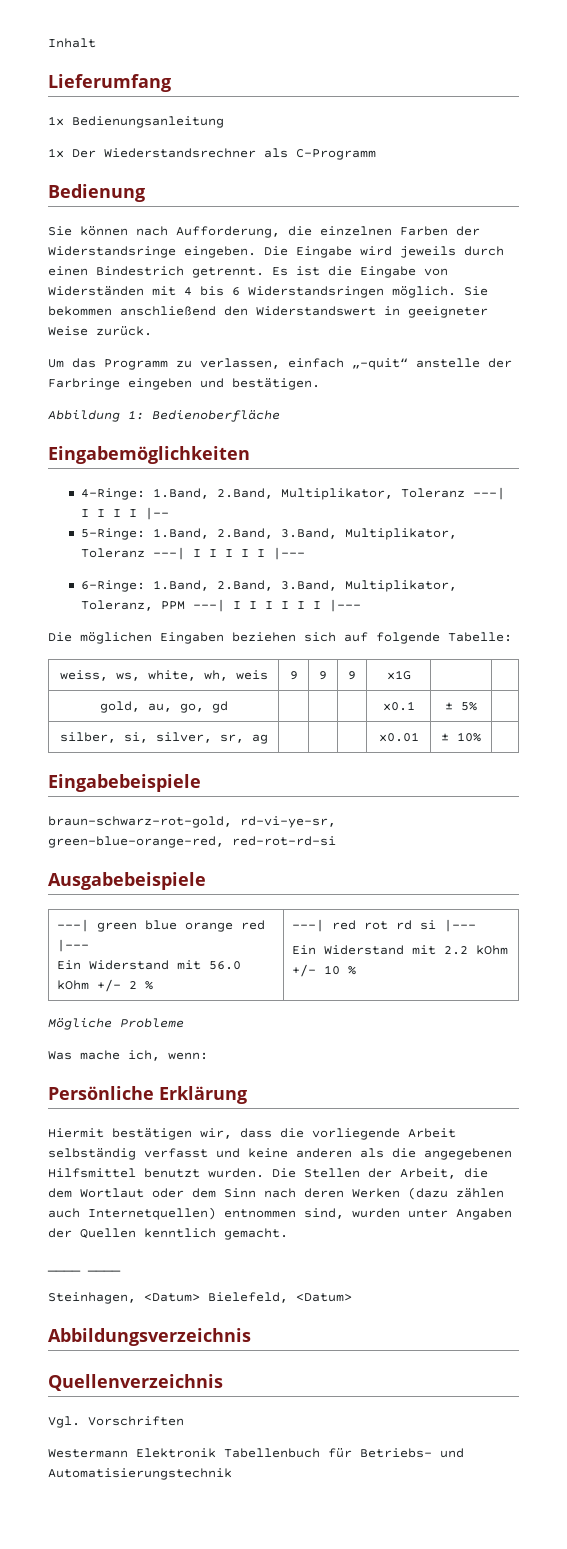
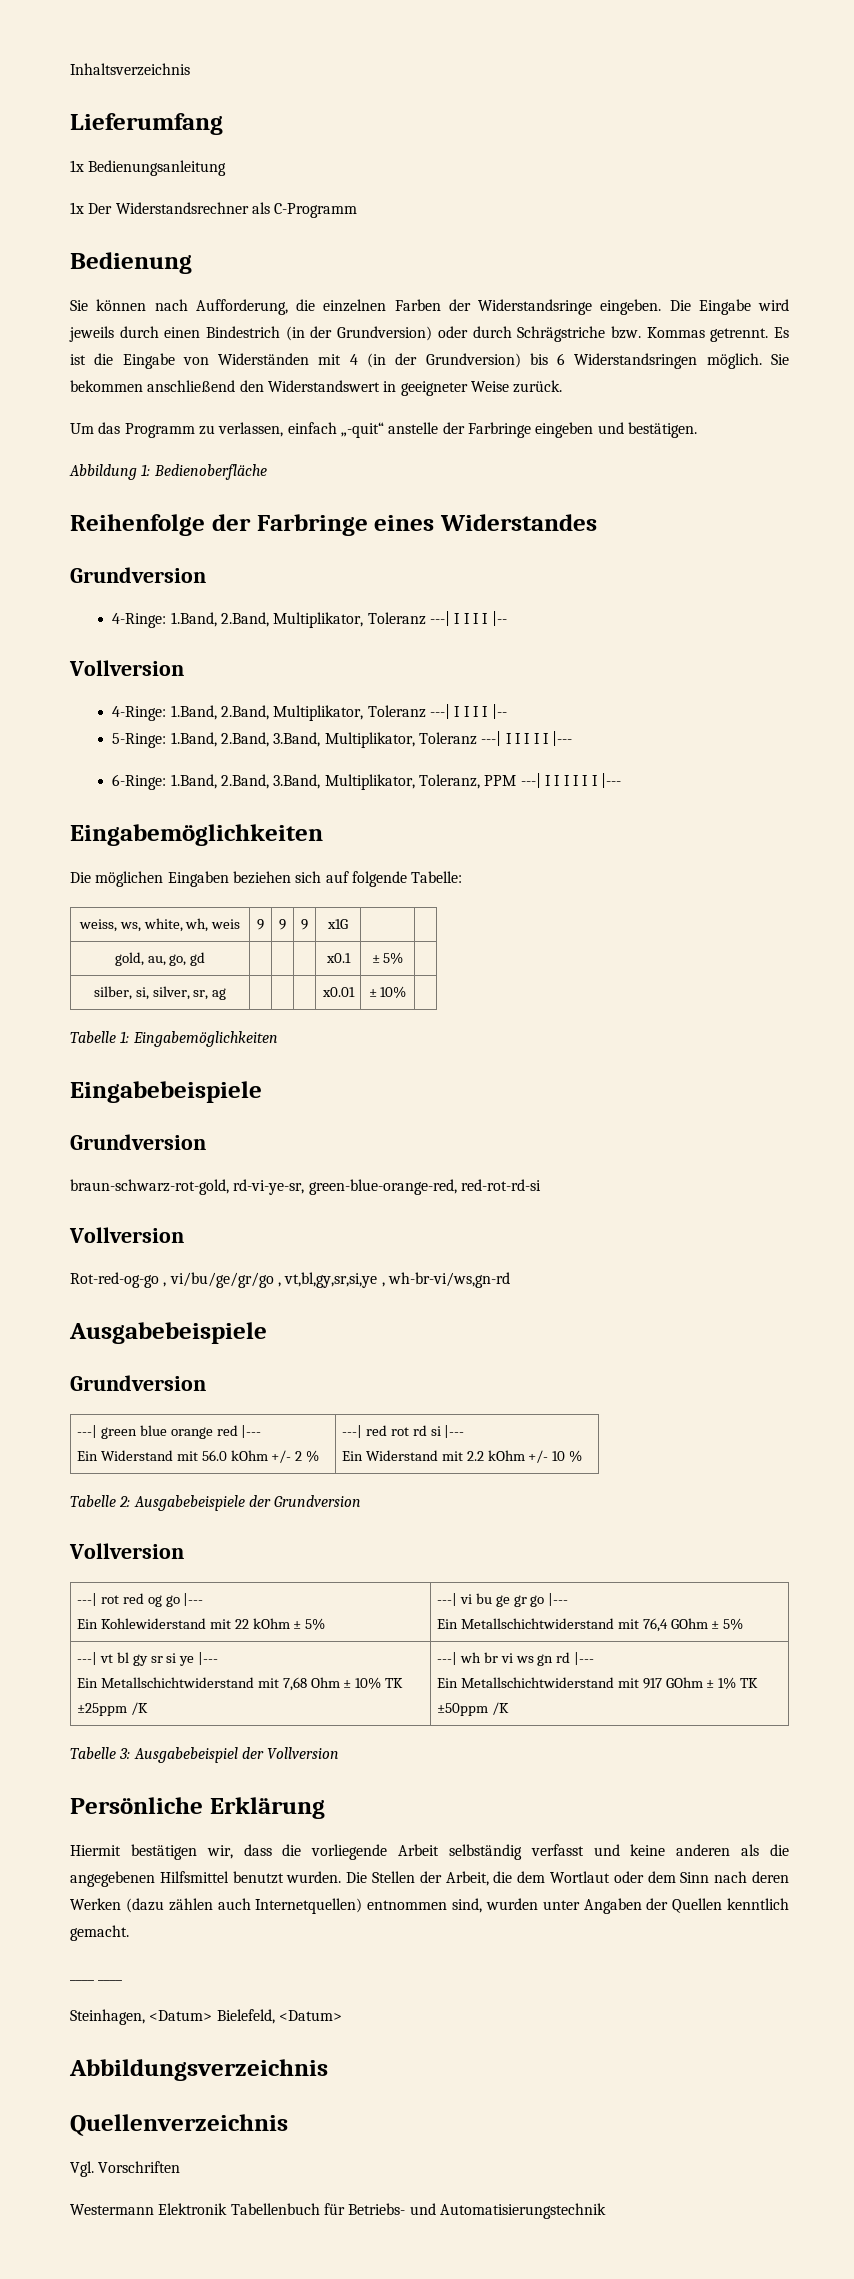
- Inhalt
+ Inhaltsverzeichnis
- 1x Der Wiederstandsrechner als C-Programm
+ 1x Der Widerstandsrechner als C-Programm
- Die Eingabe wird jeweils durch einen Bindestrich getrennt.
+ Die Eingabe wird jeweils durch einen Bindestrich (in der Grundversion) oder durch Schrägstriche bzw. Kommas getrennt.
- Es ist die Eingabe von Widerständen mit 4 bis 6 Widerstandsringen möglich.
+ Es ist die Eingabe von Widerständen mit 4 (in der Grundversion) bis 6 Widerstandsringen möglich.
- Eingabemöglichkeiten
+ Reihenfolge der Farbringe eines Widerstandes
+ Grundversion
+ 4-Ringe: 1.Band, 2.Band, Multiplikator, Toleranz ---| I I I I |--
+ Vollversion
  6-Ringe: 1.Band, 2.Band, 3.Band, Multiplikator, Toleranz, PPM ---| I I I I I I |---
+ Eingabemöglichkeiten
+ Tabelle 1: Eingabemöglichkeiten
  Eingabebeispiele
+ Grundversion
  braun-schwarz-rot-gold, rd-vi-ye-sr, green-blue-orange-red, red-rot-rd-si
+ Vollversion
+ Rot-red-og-go , vi/bu/ge/gr/go , vt,bl,gy,sr,si,ye , wh-br-vi/ws,gn-rd
  Ausgabebeispiele
+ Grundversion
- Mögliche Probleme
- Was mache ich, wenn:
+ Tabelle 2: Ausgabebeispiele der Grundversion
+ Vollversion
+ ---| rot red og go |---
+ Ein Kohlewiderstand mit 22 kOhm ± 5% | ---| vi bu ge gr go |---
+ Ein Metallschichtwiderstand mit 76,4 GOhm ± 5%
+ ---| vt bl gy sr si ye |---
+ Ein Metallschichtwiderstand mit 7,68 Ohm ± 10% TK ±25ppm /K | ---| wh br vi ws gn rd |---
+ Ein Metallschichtwiderstand mit 917 GOhm ± 1% TK ±50ppm /K
+ Tabelle 3: Ausgabebeispiel der Vollversion

